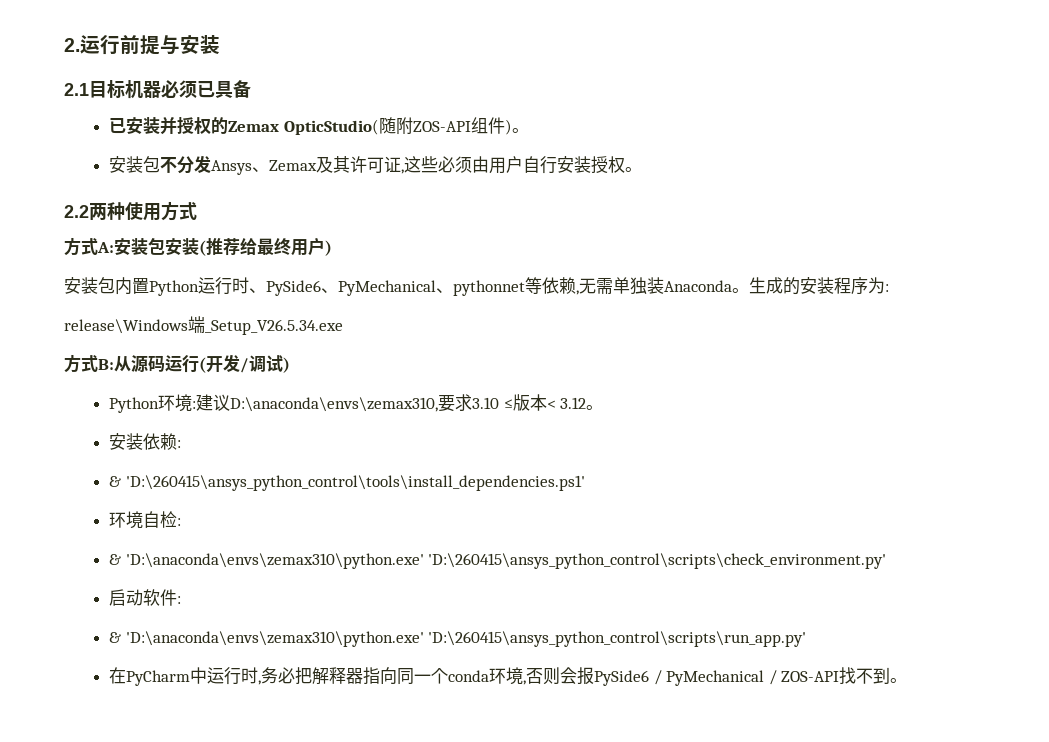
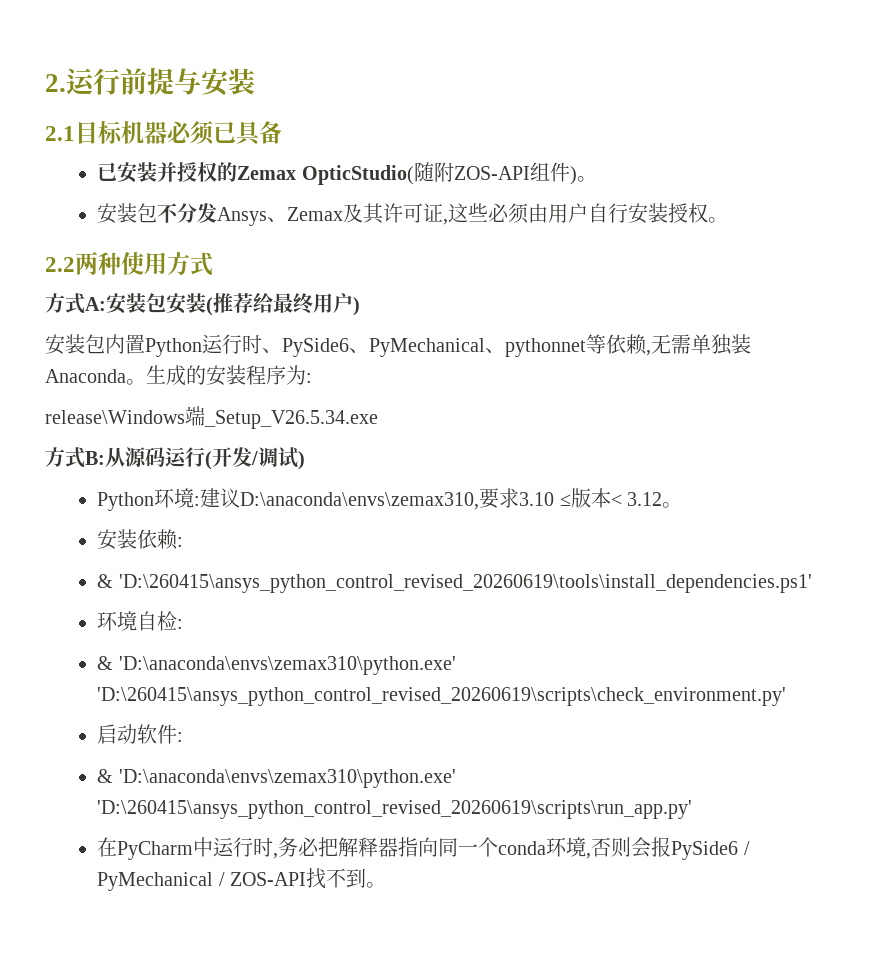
- & 'D:\260415\ansys_python_control\tools\install_dependencies.ps1'
+ & 'D:\260415\ansys_python_control_revised_20260619\tools\install_dependencies.ps1'
- & 'D:\anaconda\envs\zemax310\python.exe' 'D:\260415\ansys_python_control\scripts\check_environment.py'
+ & 'D:\anaconda\envs\zemax310\python.exe' 'D:\260415\ansys_python_control_revised_20260619\scripts\check_environment.py'
- & 'D:\anaconda\envs\zemax310\python.exe' 'D:\260415\ansys_python_control\scripts\run_app.py'
+ & 'D:\anaconda\envs\zemax310\python.exe' 'D:\260415\ansys_python_control_revised_20260619\scripts\run_app.py'

